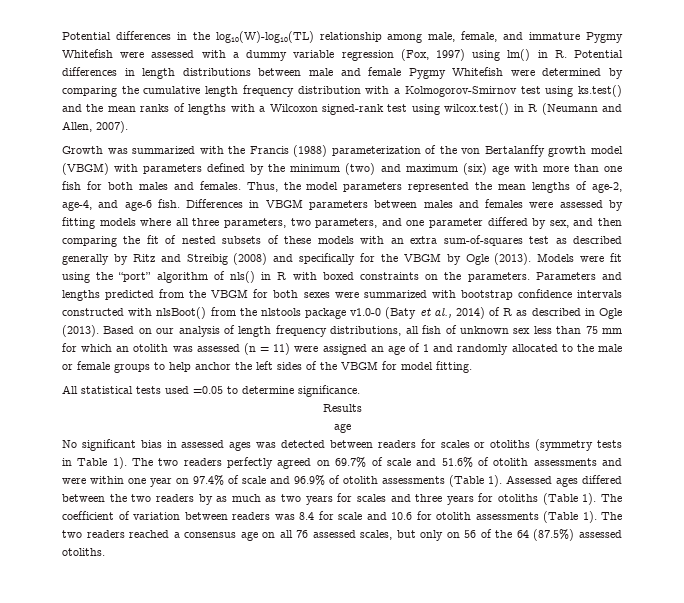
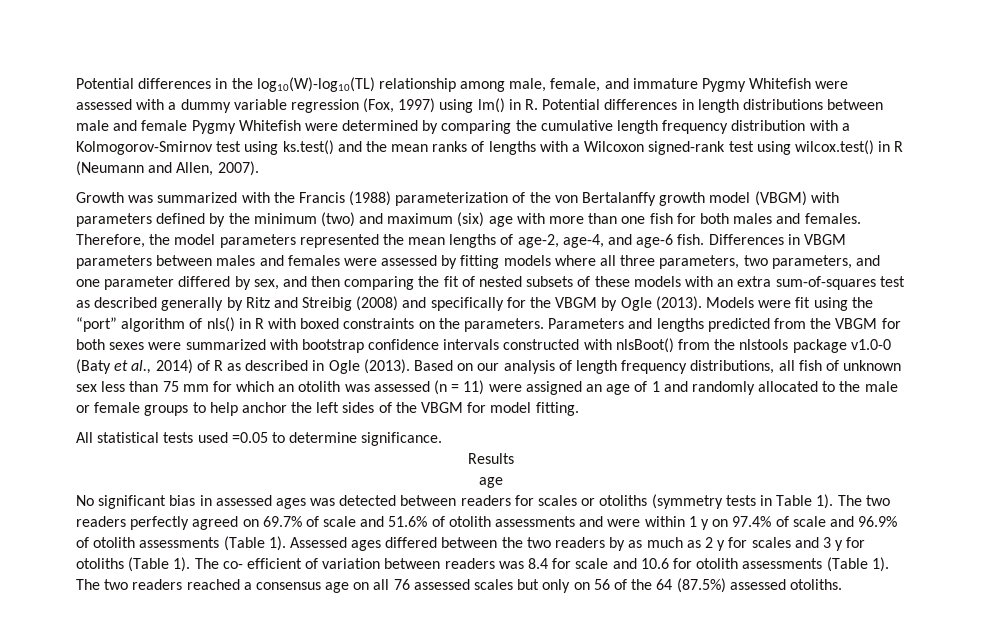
- Thus, the model parameters represented the mean lengths of age-2, age-4, and age-6 fish.
+ Therefore, the model parameters represented the mean lengths of age-2, age-4, and age-6 fish.
- The two readers perfectly agreed on 69.7% of scale and 51.6% of otolith assessments and were within one year on 97.4% of scale and 96.9% of otolith assessments (Table 1).
+ The two readers perfectly agreed on 69.7% of scale and 51.6% of otolith assessments and were within 1 y on 97.4% of scale and 96.9% of otolith assessments (Table 1).
- Assessed ages differed between the two readers by as much as two years for scales and three years for otoliths (Table 1).
+ Assessed ages differed between the two readers by as much as 2 y for scales and 3 y for otoliths (Table 1).
- The coefficient of variation between readers was 8.4 for scale and 10.6 for otolith assessments (Table 1).
+ The co- efficient of variation between readers was 8.4 for scale and 10.6 for otolith assessments (Table 1).
- The two readers reached a consensus age on all 76 assessed scales, but only on 56 of the 64 (87.5%) assessed otoliths.
+ The two readers reached a consensus age on all 76 assessed scales but only on 56 of the 64 (87.5%) assessed otoliths.

